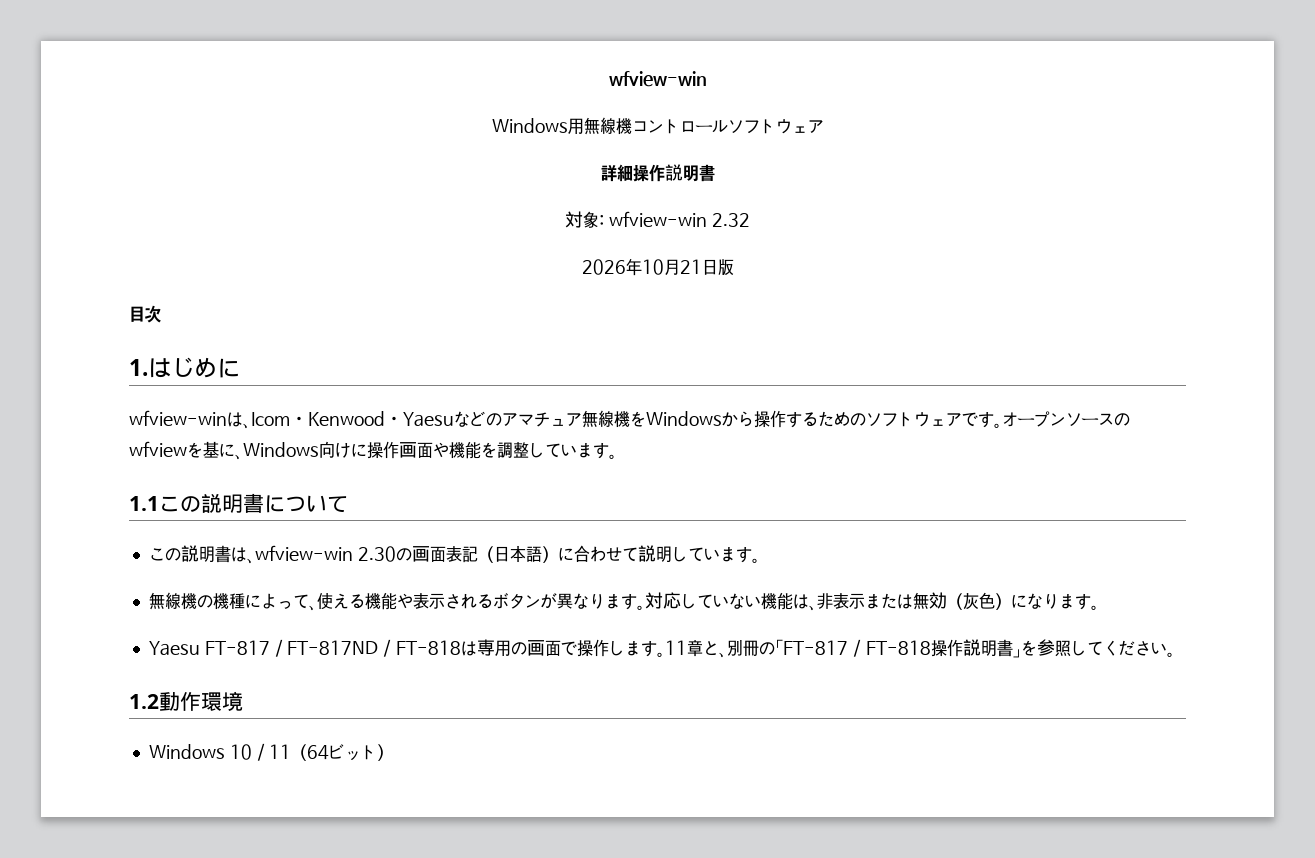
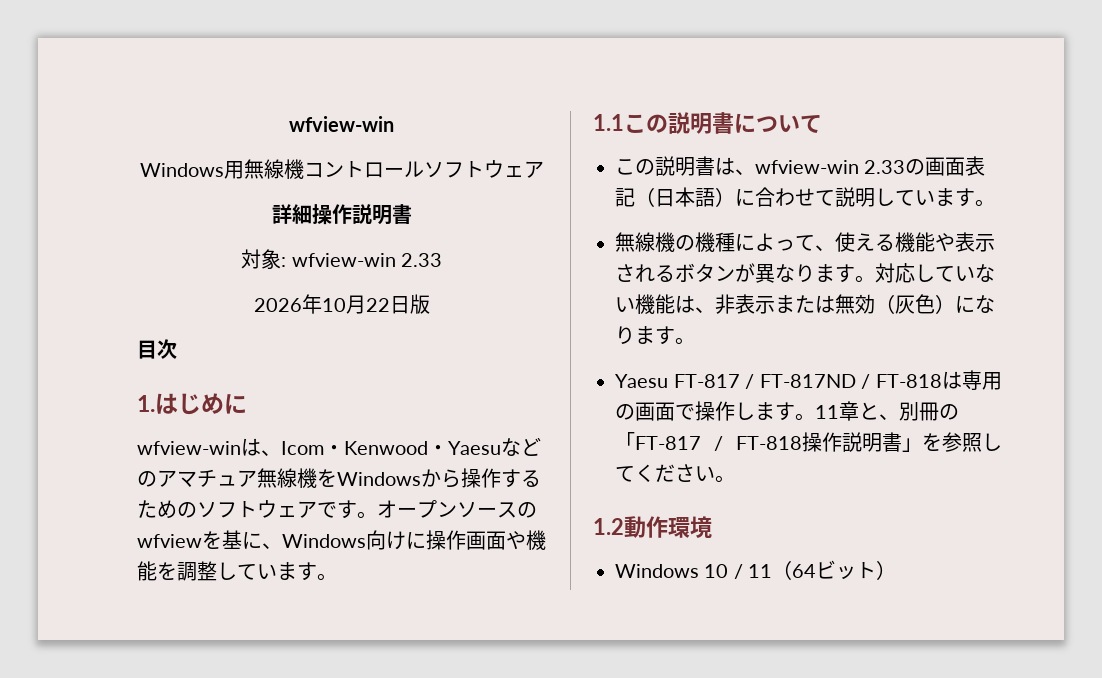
- 対象: wfview-win 2.32
+ 対象: wfview-win 2.33
- 2026年10月21日版
+ 2026年10月22日版
- この説明書は、wfview-win 2.30の画面表記（日本語）に合わせて説明しています。
+ この説明書は、wfview-win 2.33の画面表記（日本語）に合わせて説明しています。

